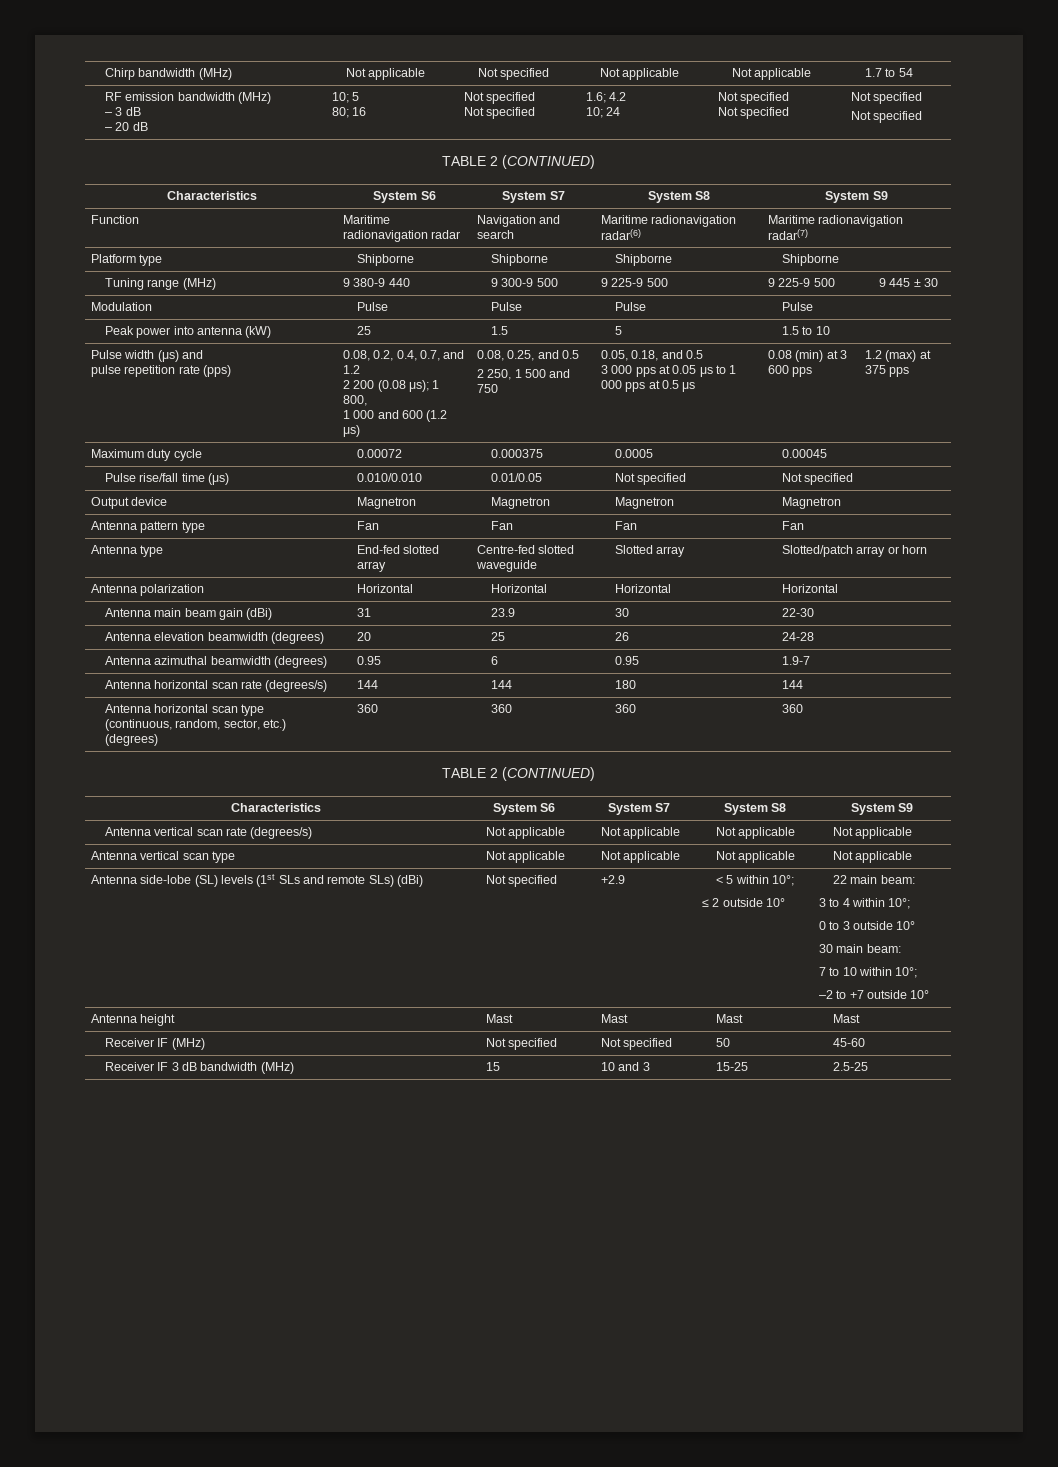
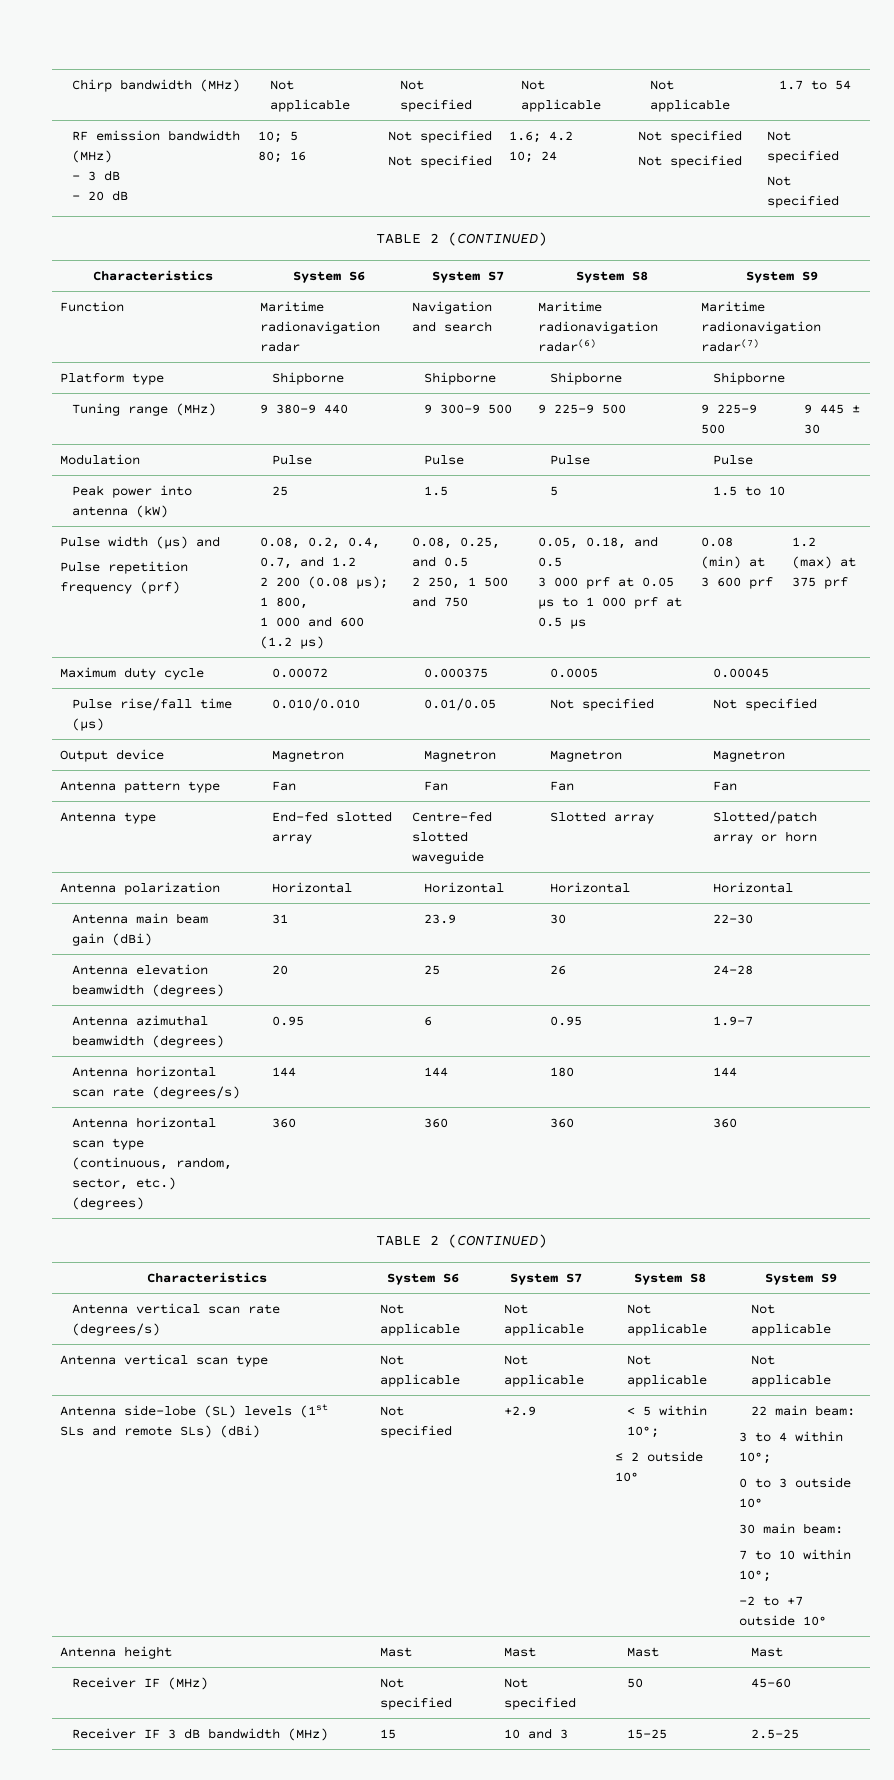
- pulse repetition rate (pps)
+ Pulse repetition frequency (prf)
- 3 000 pps at 0.05 μs to 1 000 pps at 0.5 μs
+ 3 000 prf at 0.05 μs to 1 000 prf at 0.5 μs
- 0.08 (min) at 3 600 pps
+ 0.08 (min) at 3 600 prf
- 1.2 (max) at 375 pps
+ 1.2 (max) at 375 prf

